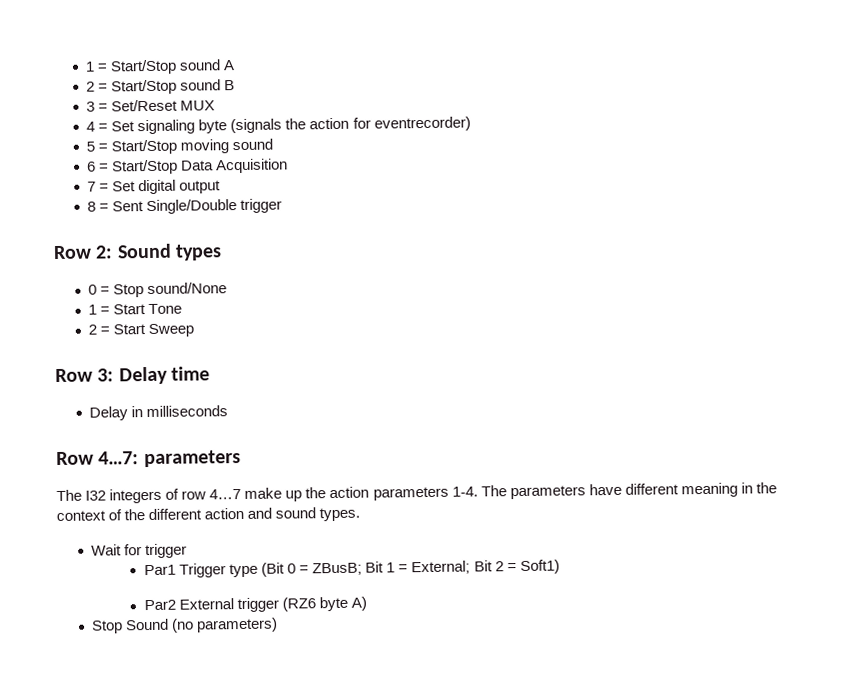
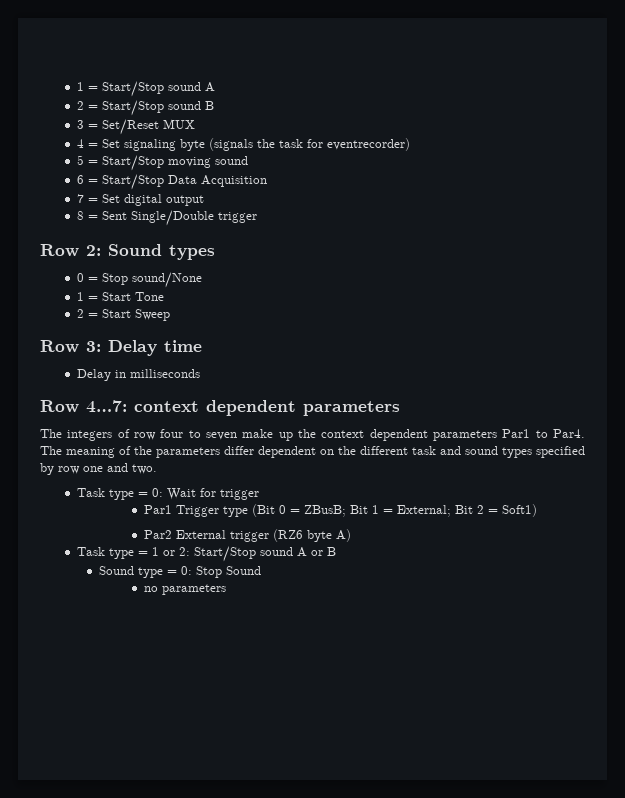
- 4 = Set signaling byte (signals the action for eventrecorder)
+ 4 = Set signaling byte (signals the task for eventrecorder)
- Row 4…7: parameters
+ Row 4…7: context dependent parameters
- The I32 integers of row 4…7 make up the action parameters 1-4. The parameters have different meaning in the context of the different action and sound types.
- Wait for trigger
+ The integers of row four to seven make up the context dependent parameters Par1 to Par4. The meaning of the parameters differ dependent on the different task and sound types specified by row one and two.
+ Task type = 0: Wait for trigger
- Stop Sound (no parameters)
+ Task type = 1 or 2: Start/Stop sound A or B
+ Sound type = 0: Stop Sound
+ no parameters

